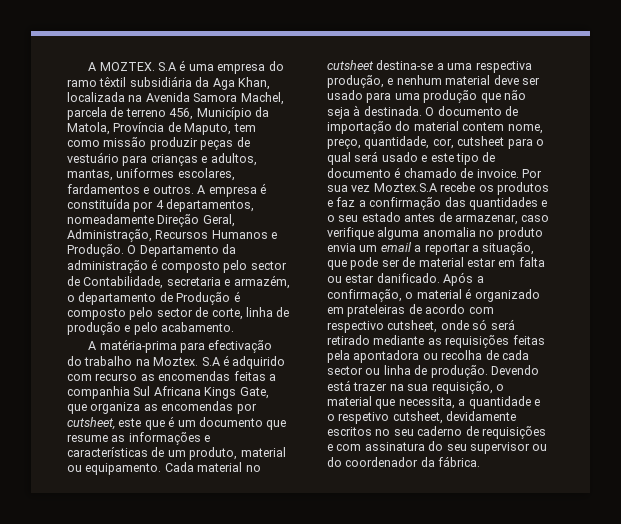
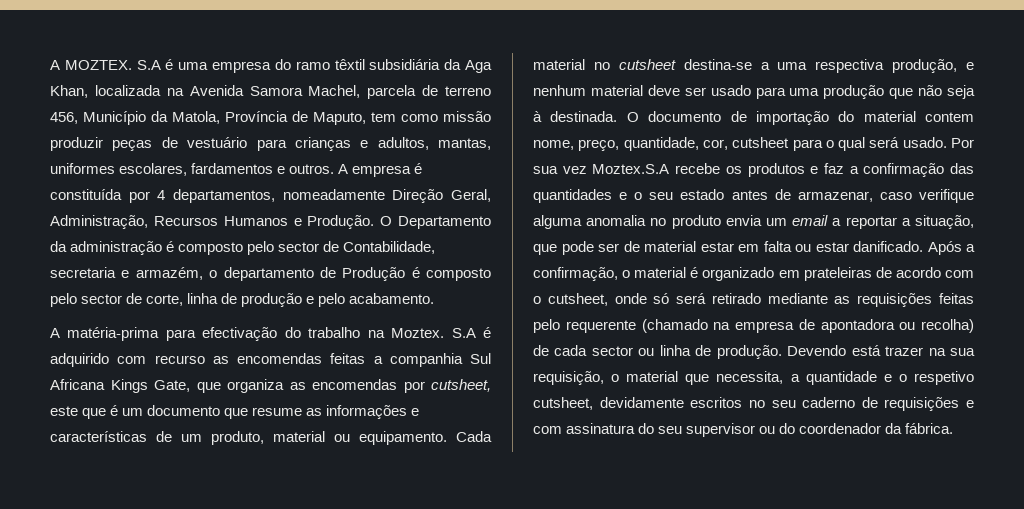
- O documento de importação do material contem nome, preço, quantidade, cor, cutsheet para o qual será usado e este tipo de documento é chamado de invoice.
+ O documento de importação do material contem nome, preço, quantidade, cor, cutsheet para o qual será usado.
- Após a confirmação, o material é organizado em prateleiras de acordo com respectivo cutsheet, onde só será retirado mediante as requisições feitas pela apontadora ou recolha de cada sector ou linha de produção.
+ Após a confirmação, o material é organizado em prateleiras de acordo com o cutsheet, onde só será retirado mediante as requisições feitas pelo requerente (chamado na empresa de apontadora ou recolha) de cada sector ou linha de produção.

